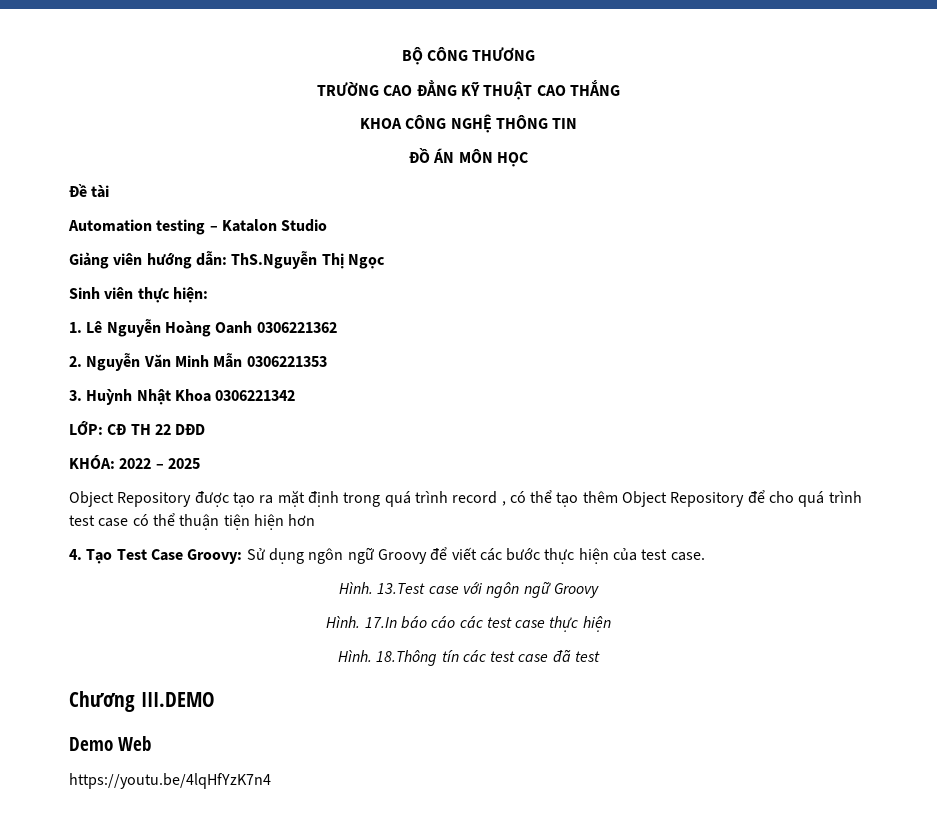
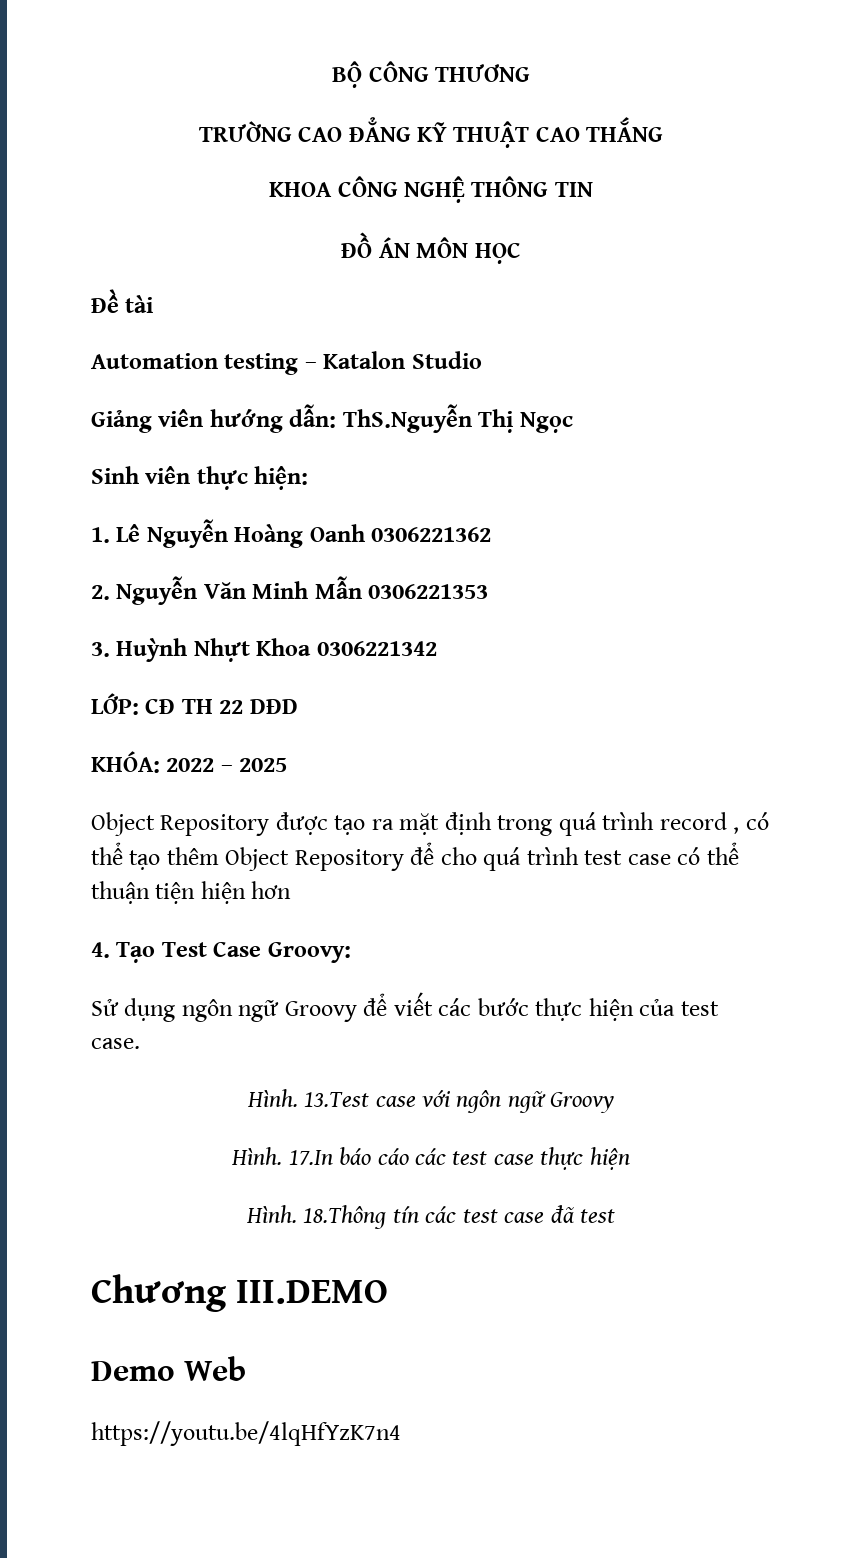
- 3. Huỳnh Nhật Khoa 0306221342
+ 3. Huỳnh Nhựt Khoa 0306221342
- 4. Tạo Test Case Groovy: Sử dụng ngôn ngữ Groovy để viết các bước thực hiện của test case.
+ 4. Tạo Test Case Groovy:
+ Sử dụng ngôn ngữ Groovy để viết các bước thực hiện của test case.

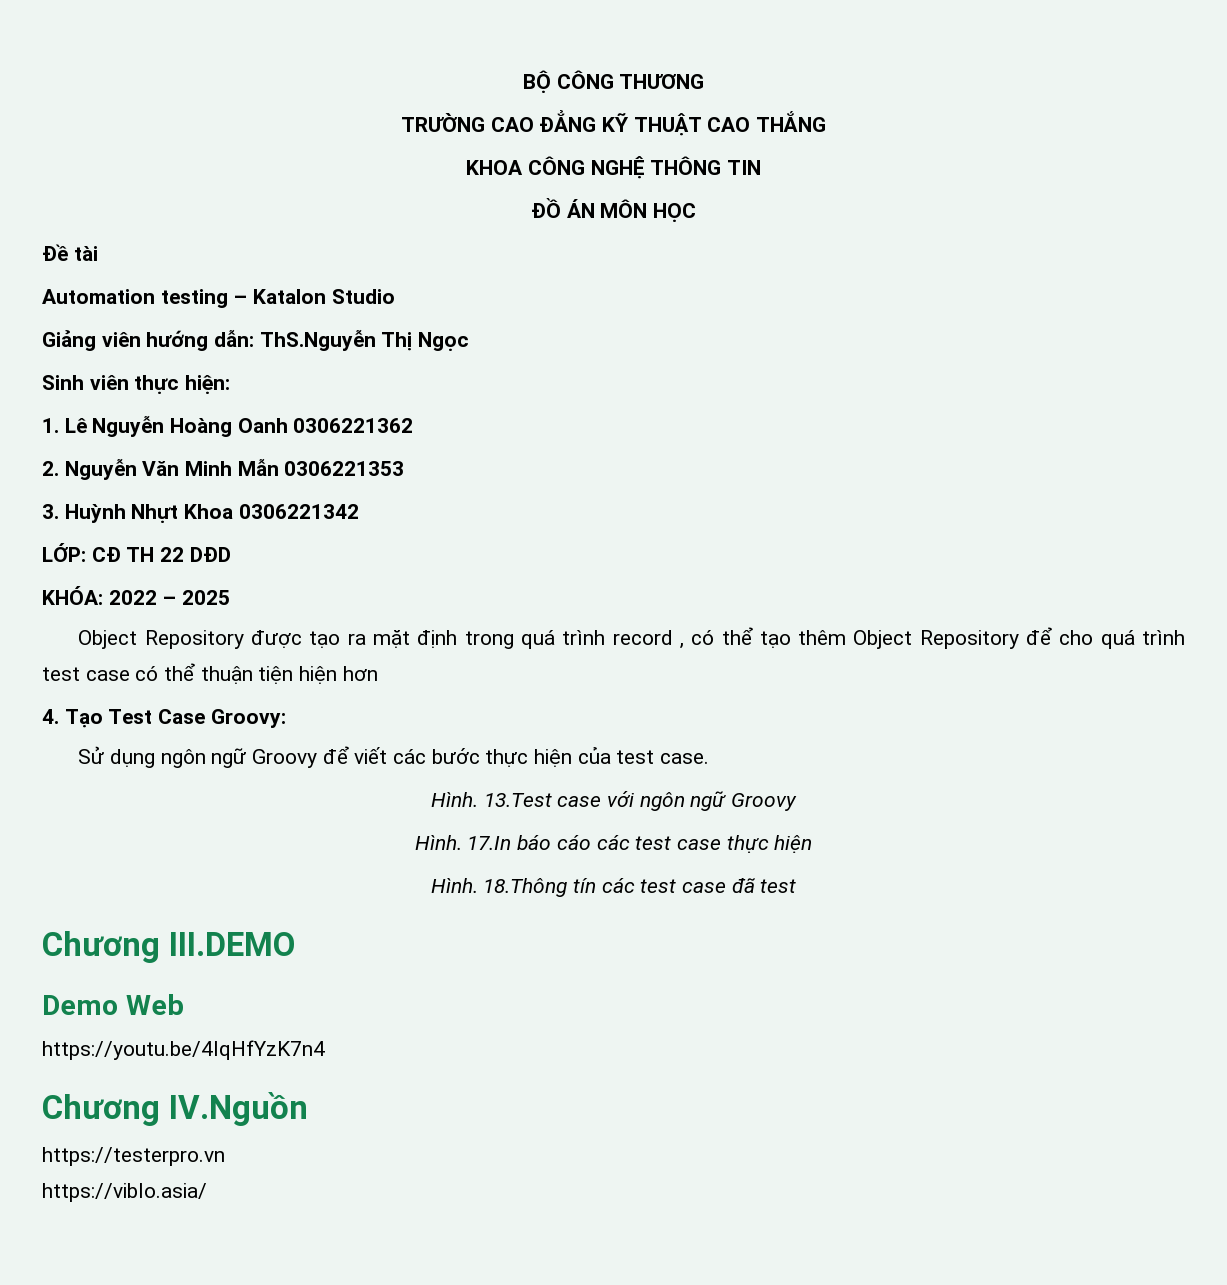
+ Chương IV.Nguồn
+ https://testerpro.vn
+ https://viblo.asia/

